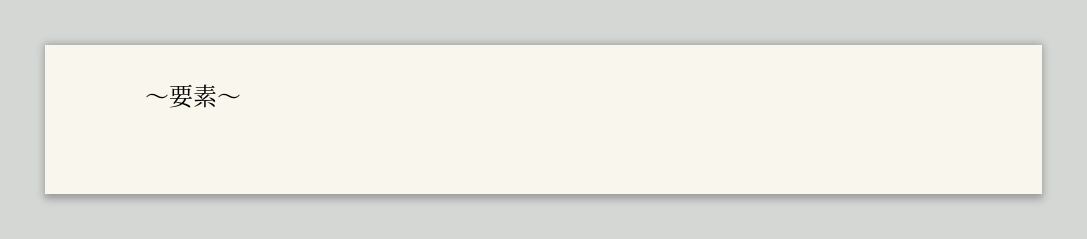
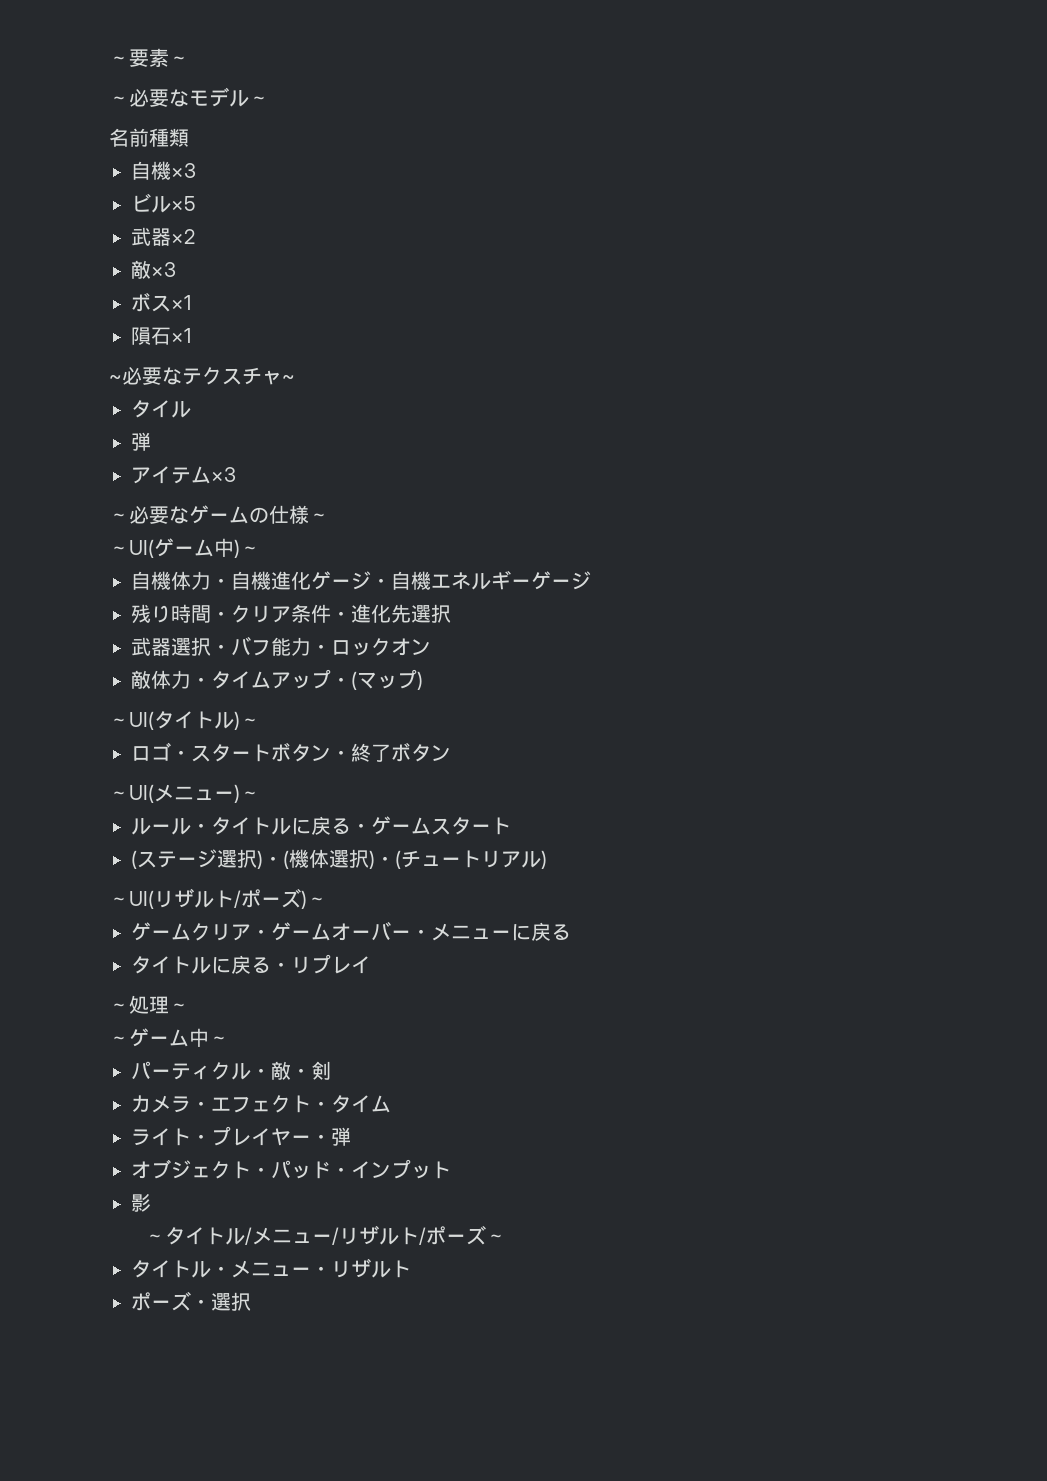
+ ～必要なモデル～
+ 名前種類
+ 自機×3
+ ビル×5
+ 武器×2
+ 敵×3
+ ボス×1
+ 隕石×1
+ ~必要なテクスチャ~
+ タイル
+ 弾
+ アイテム×3
+ ～必要なゲームの仕様～
+ ～UI(ゲーム中)～
+ 自機体力・自機進化ゲージ・自機エネルギーゲージ
+ 残り時間・クリア条件・進化先選択
+ 武器選択・バフ能力・ロックオン
+ 敵体力・タイムアップ・(マップ)
+ ～UI(タイトル)～
+ ロゴ・スタートボタン・終了ボタン
+ ～UI(メニュー)～
+ ルール・タイトルに戻る・ゲームスタート
+ (ステージ選択)・(機体選択)・(チュートリアル)
+ ～UI(リザルト/ポーズ)～
+ ゲームクリア・ゲームオーバー・メニューに戻る
+ タイトルに戻る・リプレイ
+ ～処理～
+ ～ゲーム中～
+ パーティクル・敵・剣
+ カメラ・エフェクト・タイム
+ ライト・プレイヤー・弾
+ オブジェクト・パッド・インプット
+ 影
+ ～タイトル/メニュー/リザルト/ポーズ～
+ タイトル・メニュー・リザルト
+ ポーズ・選択

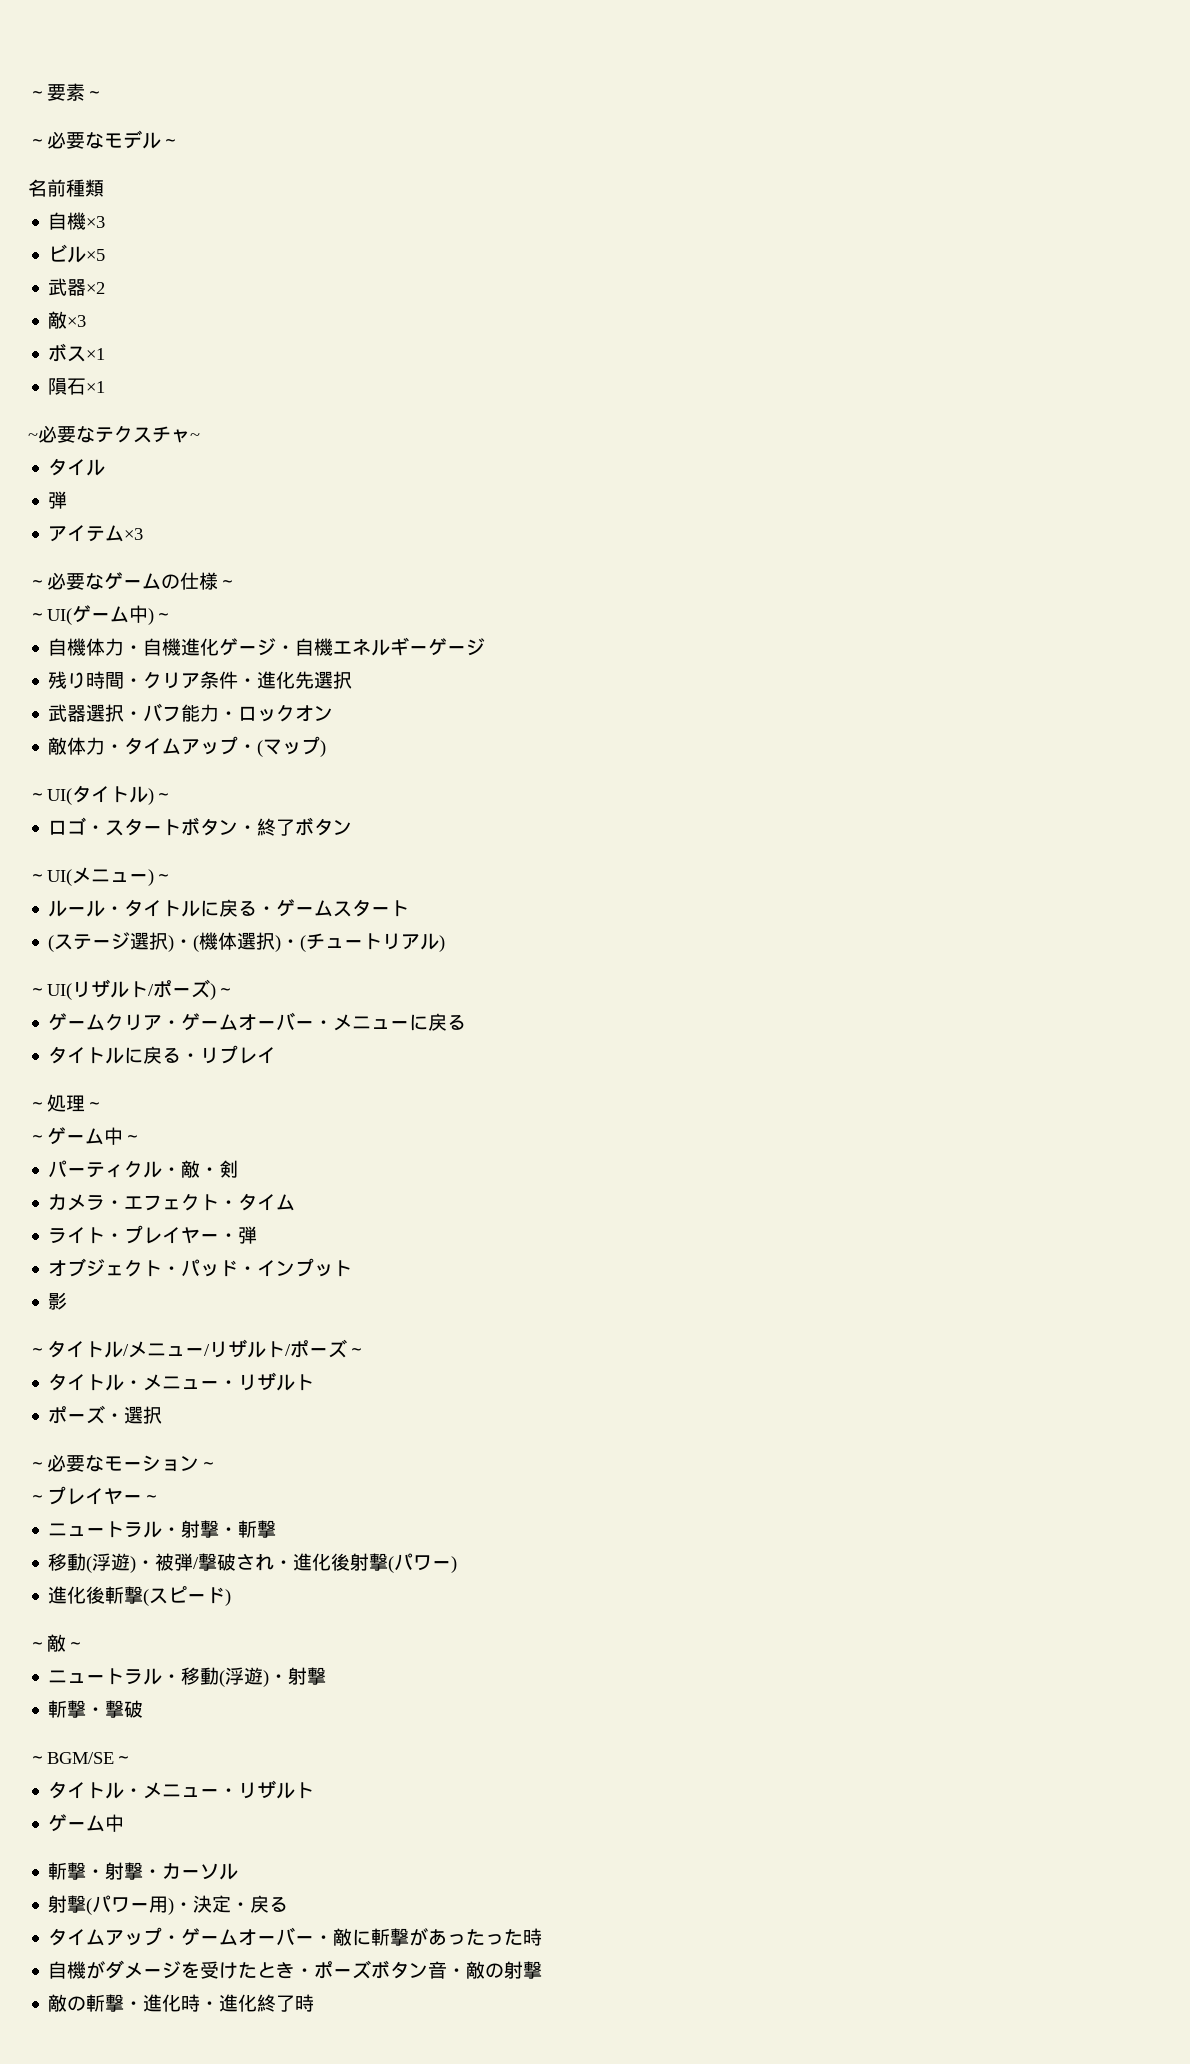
+ ～必要なモーション～
+ ～プレイヤー～
+ ニュートラル・射撃・斬撃
+ 移動(浮遊)・被弾/撃破され・進化後射撃(パワー)
+ 進化後斬撃(スピード)
+ ～敵～
+ ニュートラル・移動(浮遊)・射撃
+ 斬撃・撃破
+ ～BGM/SE～
+ タイトル・メニュー・リザルト
+ ゲーム中
+ 斬撃・射撃・カーソル
+ 射撃(パワー用)・決定・戻る
+ タイムアップ・ゲームオーバー・敵に斬撃があったった時
+ 自機がダメージを受けたとき・ポーズボタン音・敵の射撃
+ 敵の斬撃・進化時・進化終了時

